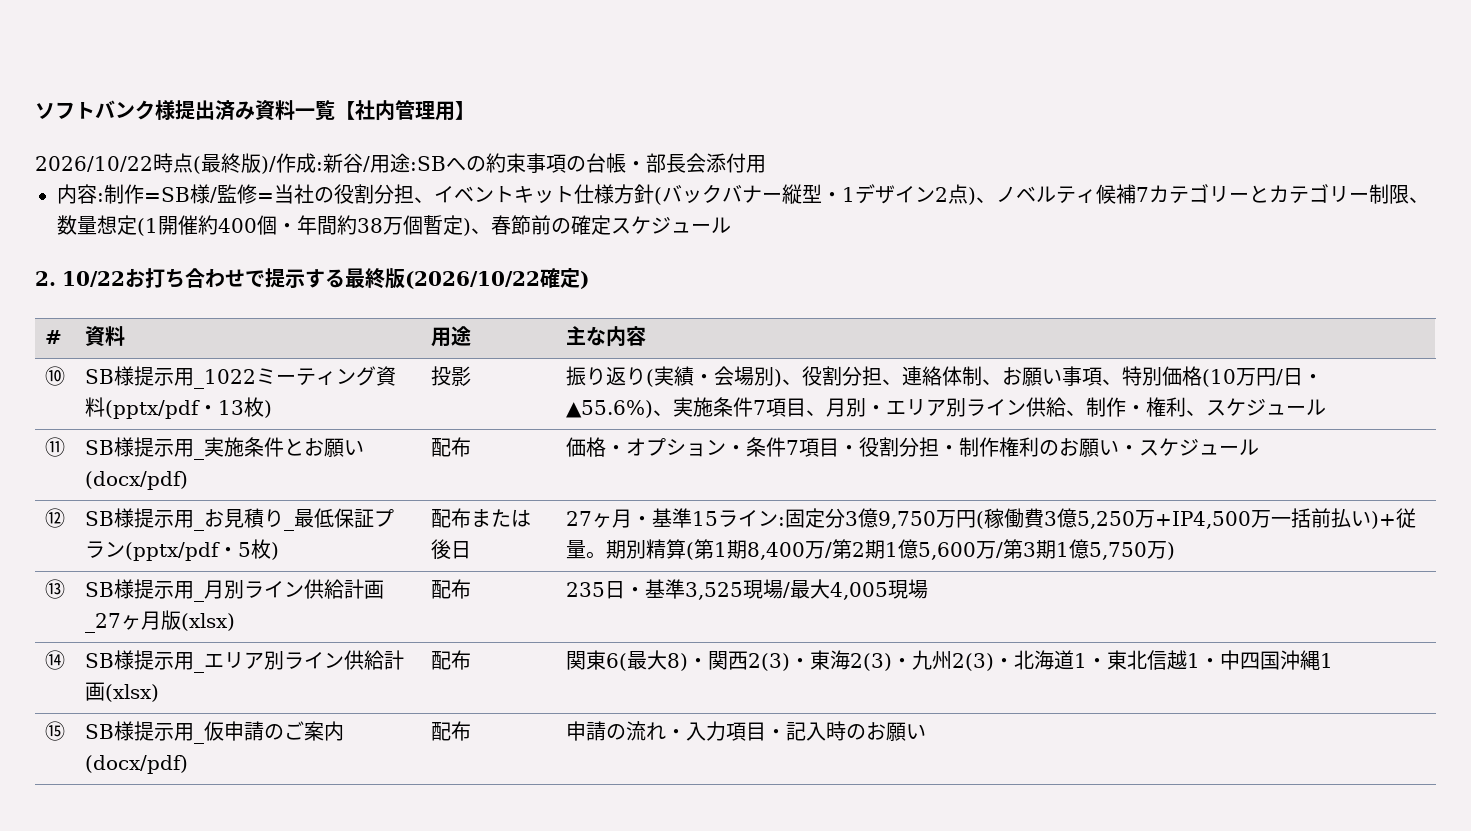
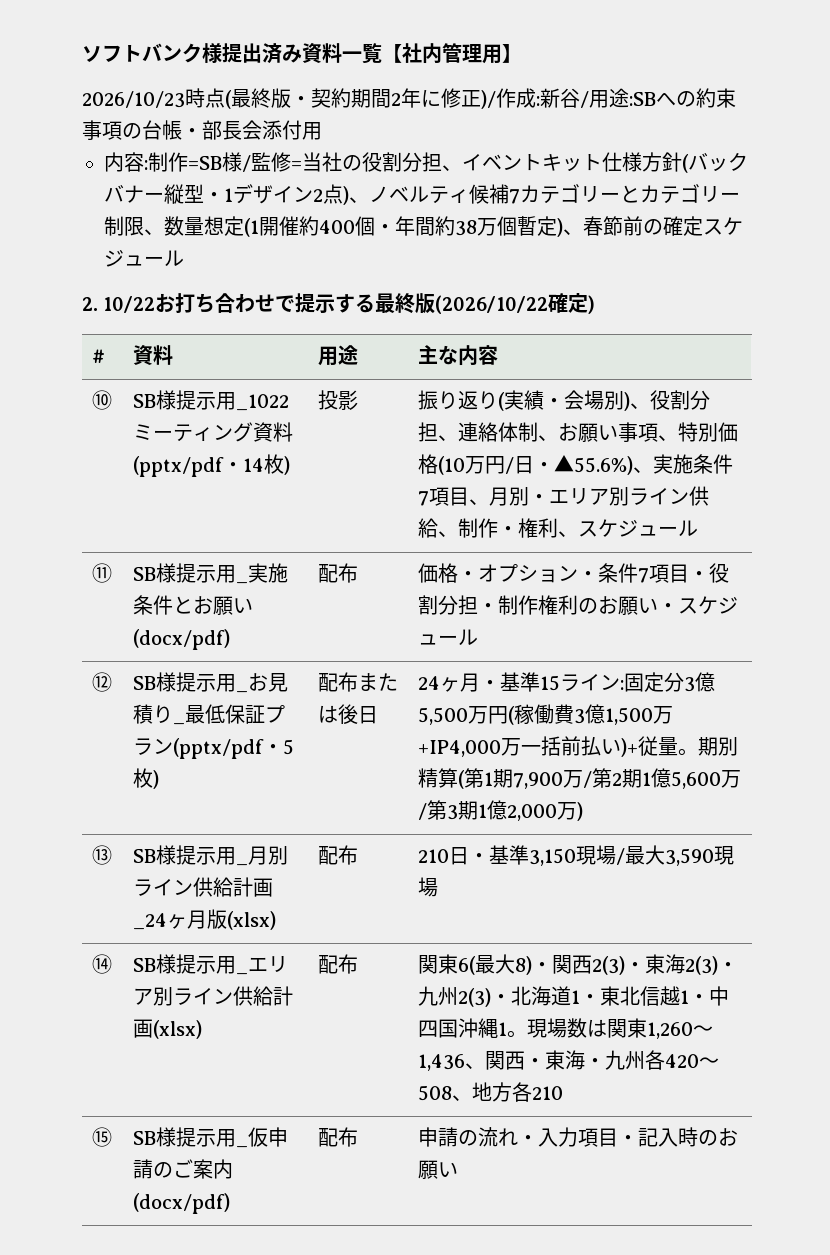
- 2026/10/22時点(最終版)/作成:新谷/用途:SBへの約束事項の台帳・部長会添付用
+ 2026/10/23時点(最終版・契約期間2年に修正)/作成:新谷/用途:SBへの約束事項の台帳・部長会添付用
- SB様提示用_1022ミーティング資料(pptx/pdf・13枚)
+ SB様提示用_1022ミーティング資料(pptx/pdf・14枚)
- 27ヶ月・基準15ライン:固定分3億9,750万円(稼働費3億5,250万+IP4,500万一括前払い)+従量。
+ 24ヶ月・基準15ライン:固定分3億5,500万円(稼働費3億1,500万+IP4,000万一括前払い)+従量。
- 期別精算(第1期8,400万/第2期1億5,600万/第3期1億5,750万)
+ 期別精算(第1期7,900万/第2期1億5,600万/第3期1億2,000万)
- ⑬ | SB様提示用_月別ライン供給計画_27ヶ月版(xlsx) | 配布 | 235日・基準3,525現場/最大4,005現場
+ ⑬ | SB様提示用_月別ライン供給計画_24ヶ月版(xlsx) | 配布 | 210日・基準3,150現場/最大3,590現場
- 関東6(最大8)・関西2(3)・東海2(3)・九州2(3)・北海道1・東北信越1・中四国沖縄1
+ 関東6(最大8)・関西2(3)・東海2(3)・九州2(3)・北海道1・東北信越1・中四国沖縄1。現場数は関東1,260〜1,436、関西・東海・九州各420〜508、地方各210

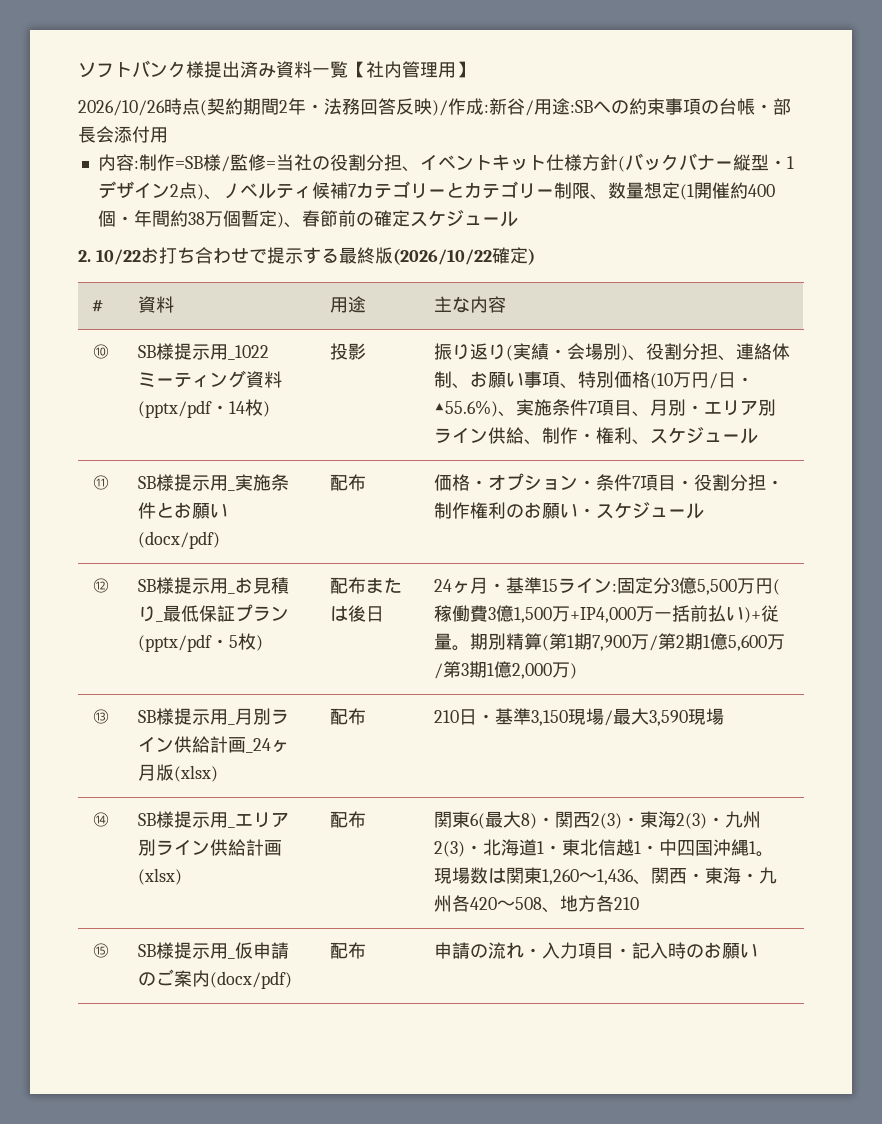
- 2026/10/23時点(最終版・契約期間2年に修正)/作成:新谷/用途:SBへの約束事項の台帳・部長会添付用
+ 2026/10/26時点(契約期間2年・法務回答反映)/作成:新谷/用途:SBへの約束事項の台帳・部長会添付用

